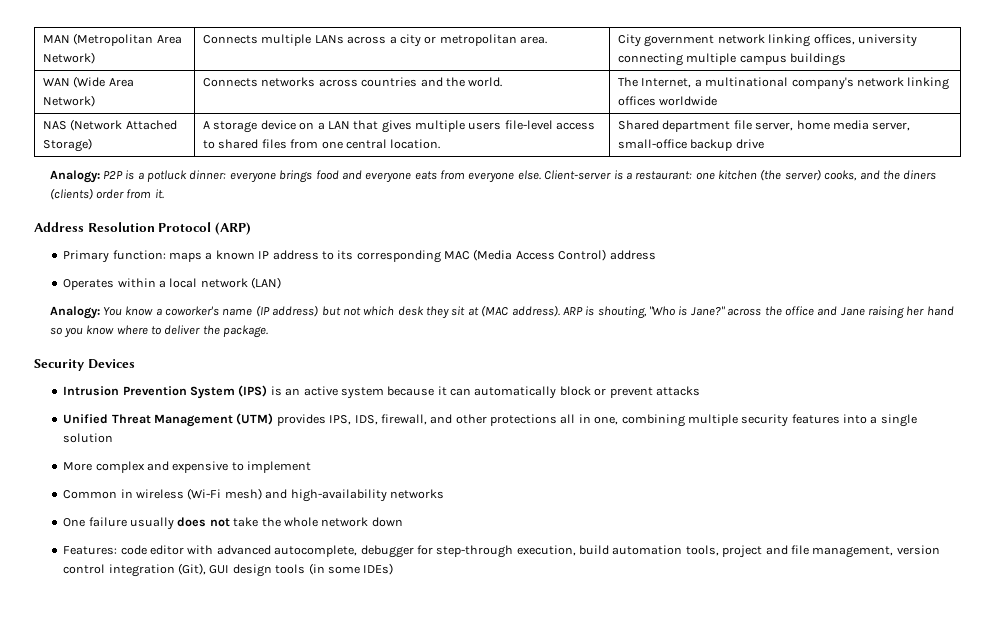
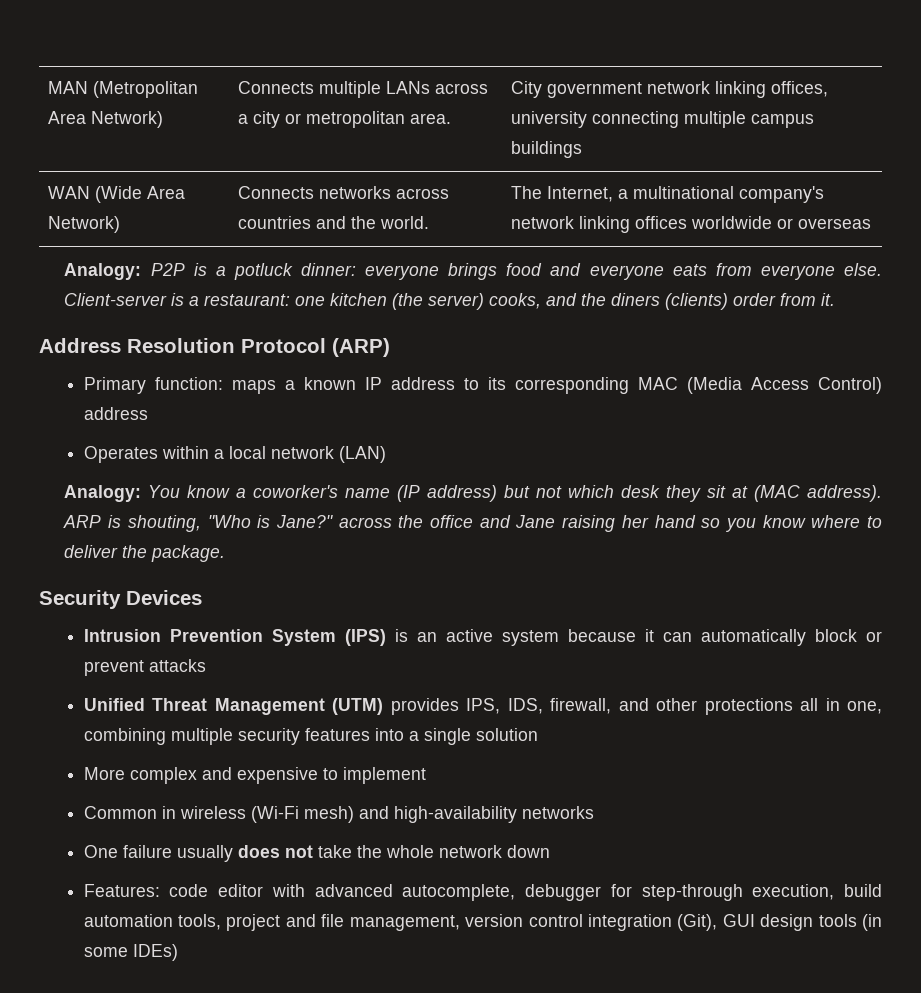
- WAN (Wide Area Network) | Connects networks across countries and the world. | The Internet, a multinational company's network linking offices worldwide
- NAS (Network Attached Storage) | A storage device on a LAN that gives multiple users file-level access to shared files from one central location. | Shared department file server, home media server, small-office backup drive
+ WAN (Wide Area Network) | Connects networks across countries and the world. | The Internet, a multinational company's network linking offices worldwide or overseas

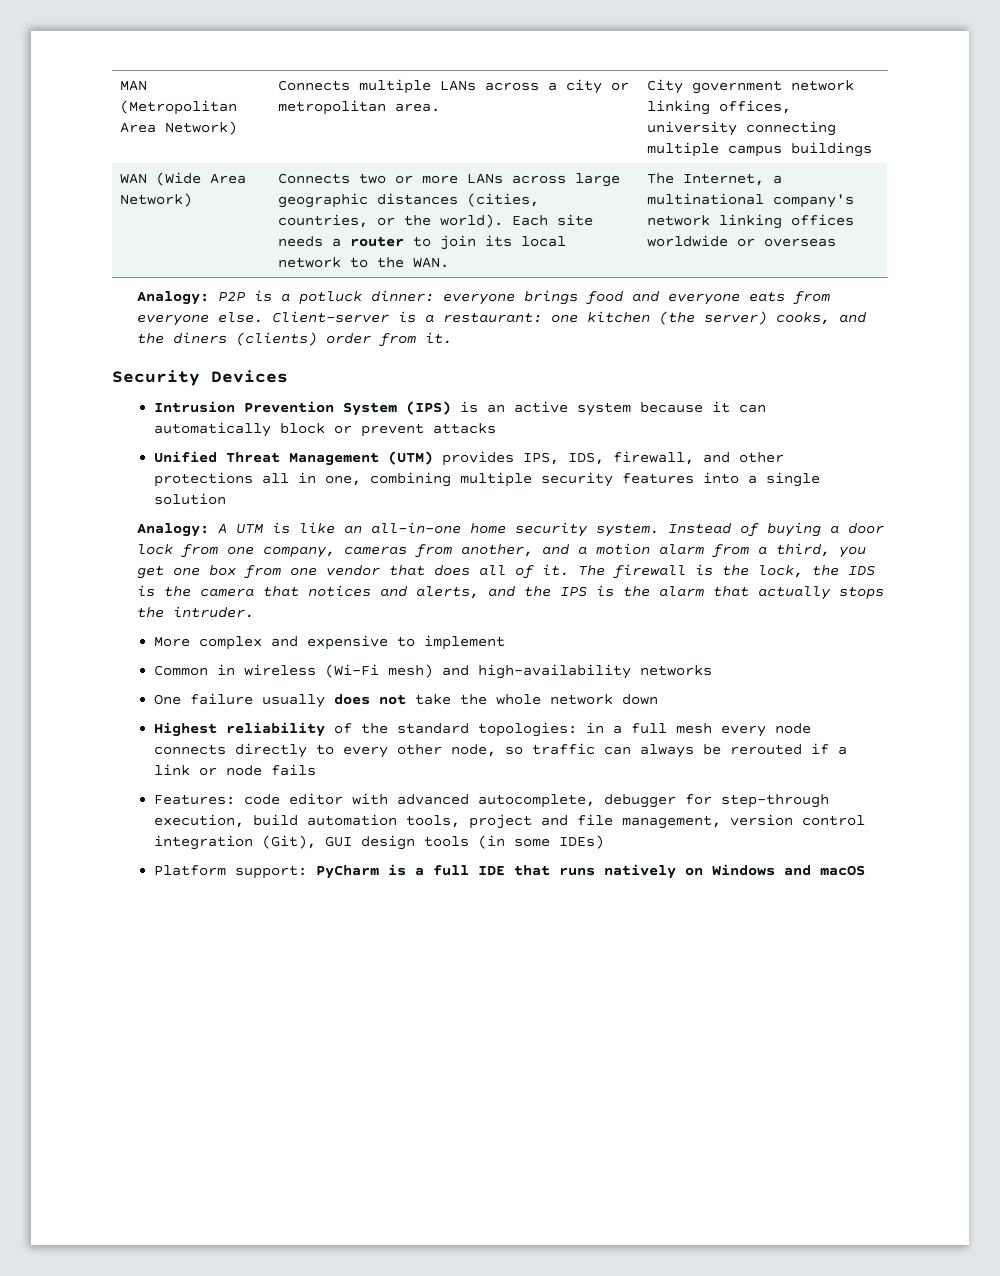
- Connects networks across countries and the world.
+ Connects two or more LANs across large geographic distances (cities, countries, or the world). Each site needs a router to join its local network to the WAN.
- Address Resolution Protocol (ARP)
- Primary function: maps a known IP address to its corresponding MAC (Media Access Control) address
- Operates within a local network (LAN)
- Analogy: You know a coworker's name (IP address) but not which desk they sit at (MAC address). ARP is shouting, "Who is Jane?" across the office and Jane raising her hand so you know where to deliver the package.
+ Analogy: A UTM is like an all-in-one home security system. Instead of buying a door lock from one company, cameras from another, and a motion alarm from a third, you get one box from one vendor that does all of it. The firewall is the lock, the IDS is the camera that notices and alerts, and the IPS is the alarm that actually stops the intruder.
+ Highest reliability of the standard topologies: in a full mesh every node connects directly to every other node, so traffic can always be rerouted if a link or node fails
+ Platform support: PyCharm is a full IDE that runs natively on Windows and macOS

